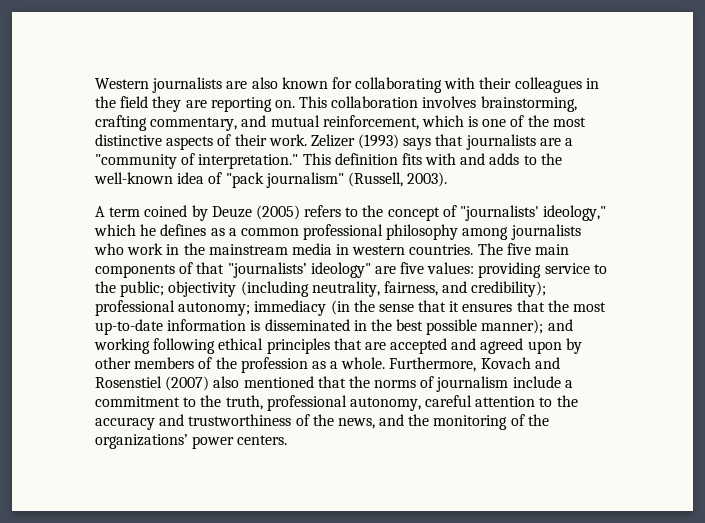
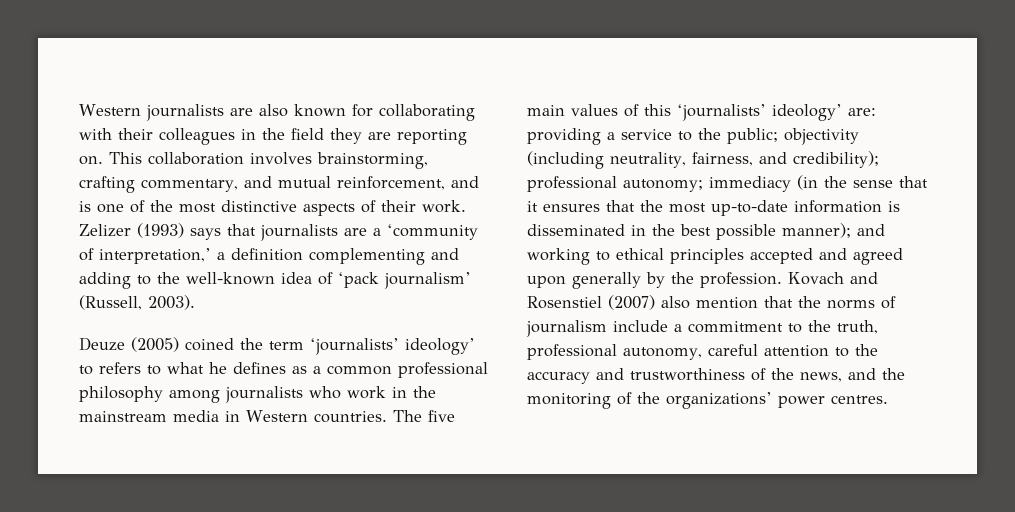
- This collaboration involves brainstorming, crafting commentary, and mutual reinforcement, which is one of the most distinctive aspects of their work.
+ This collaboration involves brainstorming, crafting commentary, and mutual reinforcement, and is one of the most distinctive aspects of their work.
- Zelizer (1993) says that journalists are a "community of interpretation." This definition fits with and adds to the well-known idea of "pack journalism" (Russell, 2003).
+ Zelizer (1993) says that journalists are a ‘community of interpretation,’ a definition complementing and adding to the well-known idea of ‘pack journalism’ (Russell, 2003).
- A term coined by Deuze (2005) refers to the concept of "journalists' ideology," which he defines as a common professional philosophy among journalists who work in the mainstream media in western countries.
+ Deuze (2005) coined the term ‘journalists’ ideology’ to refers to what he defines as a common professional philosophy among journalists who work in the mainstream media in Western countries.
- The five main components of that "journalists’ ideology" are five values: providing service to the public;
+ The five main values of this ‘journalists’ ideology’ are: providing a service to the public;
- and working following ethical principles that are accepted and agreed upon by other members of the profession as a whole. Furthermore, Kovach and Rosenstiel (2007) also mentioned that the norms of journalism include a commitment to the truth, professional autonomy, careful attention to the accuracy and trustworthiness of the news, and the monitoring of the organizations’ power centers.
+ and working to ethical principles accepted and agreed upon generally by the profession. Kovach and Rosenstiel (2007) also mention that the norms of journalism include a commitment to the truth, professional autonomy, careful attention to the accuracy and trustworthiness of the news, and the monitoring of the organizations’ power centres.

